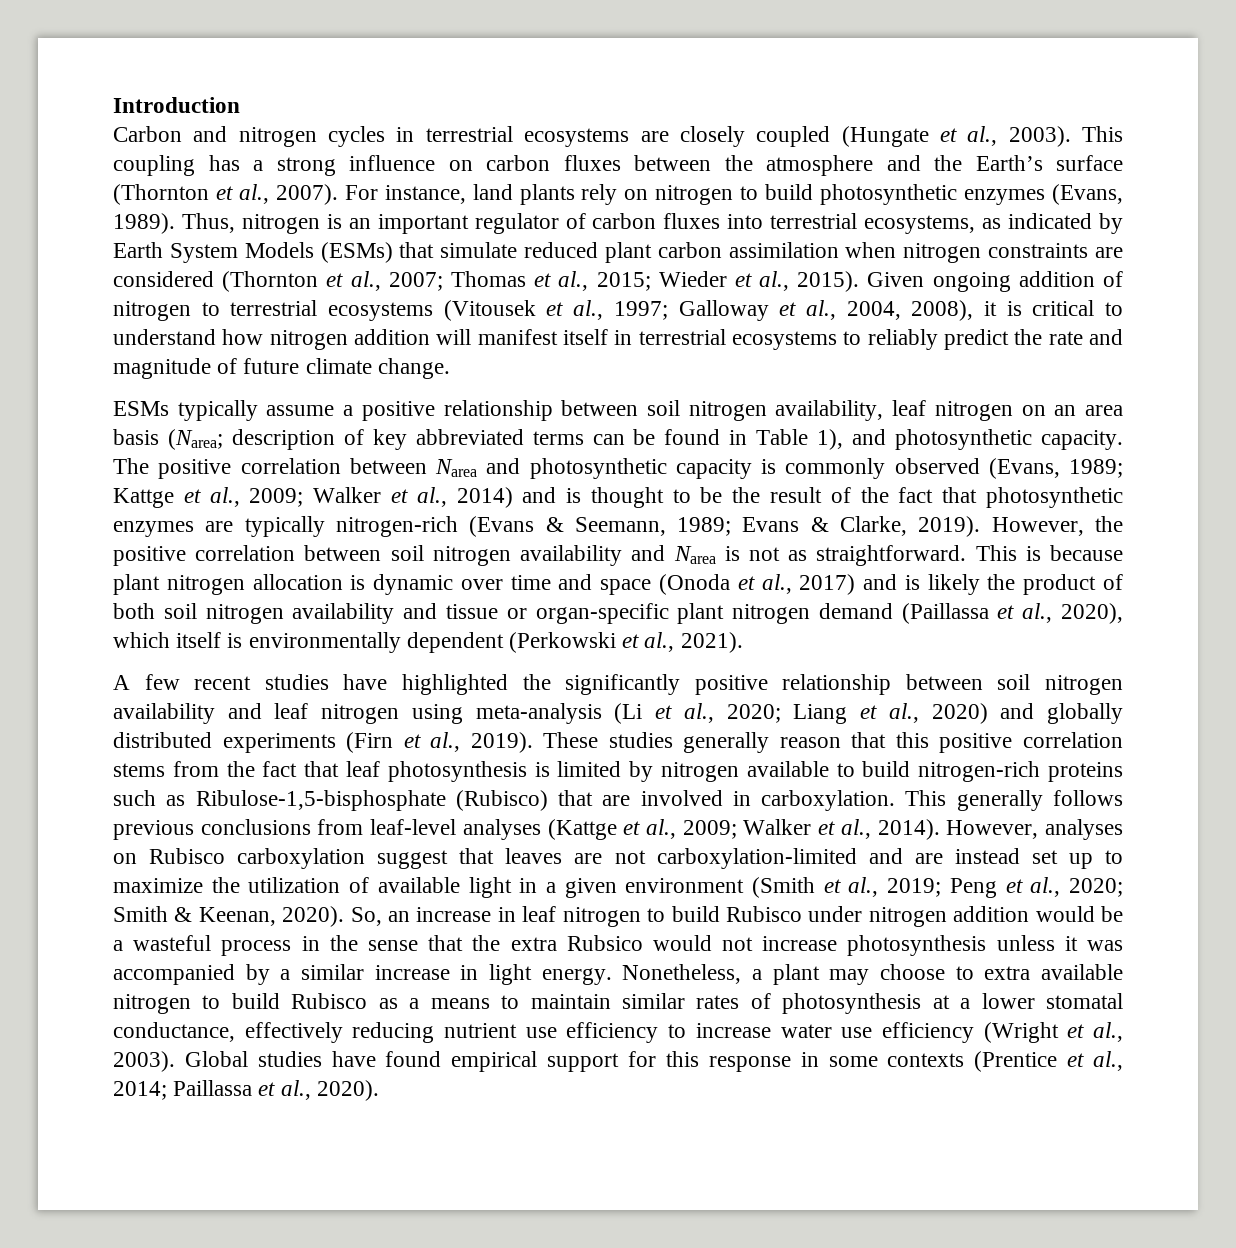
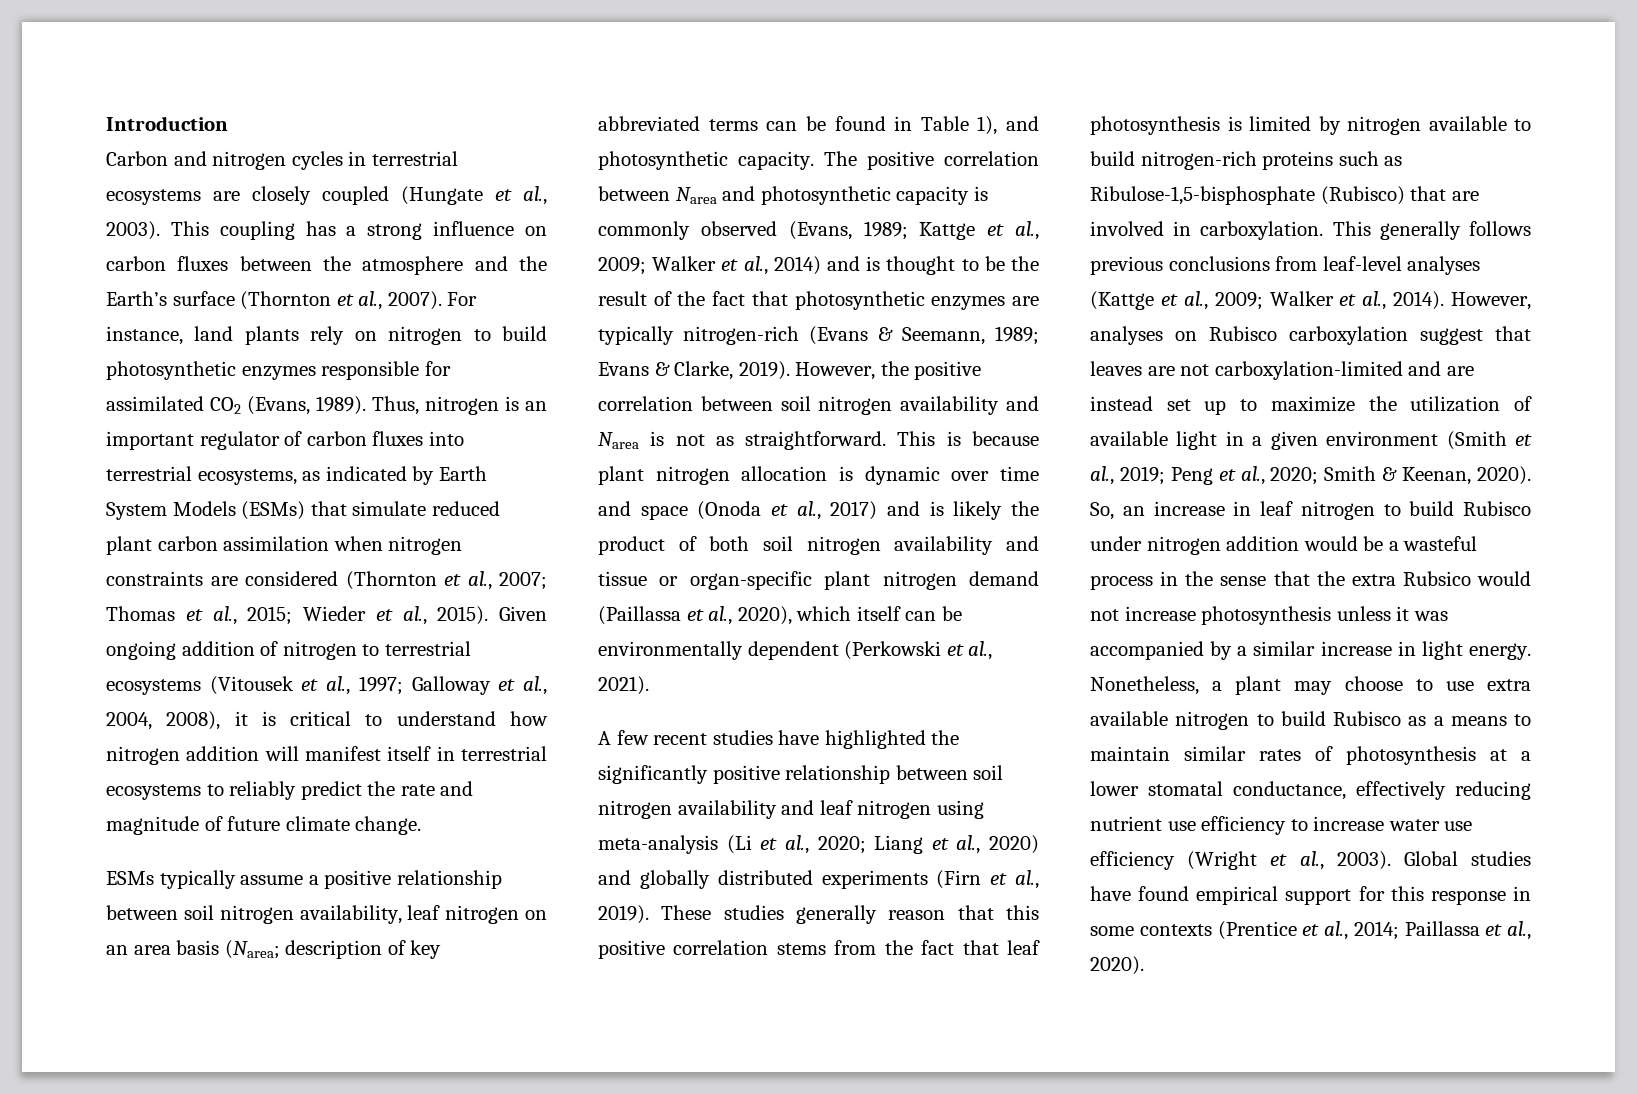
- For instance, land plants rely on nitrogen to build photosynthetic enzymes (Evans, 1989).
+ For instance, land plants rely on nitrogen to build photosynthetic enzymes responsible for assimilated CO2 (Evans, 1989).
- This is because plant nitrogen allocation is dynamic over time and space (Onoda et al., 2017) and is likely the product of both soil nitrogen availability and tissue or organ-specific plant nitrogen demand (Paillassa et al., 2020), which itself is environmentally dependent (Perkowski et al., 2021).
+ This is because plant nitrogen allocation is dynamic over time and space (Onoda et al., 2017) and is likely the product of both soil nitrogen availability and tissue or organ-specific plant nitrogen demand (Paillassa et al., 2020), which itself can be environmentally dependent (Perkowski et al., 2021).
- Nonetheless, a plant may choose to extra available nitrogen to build Rubisco as a means to maintain similar rates of photosynthesis at a lower stomatal conductance, effectively reducing nutrient use efficiency to increase water use efficiency (Wright et al., 2003).
+ Nonetheless, a plant may choose to use extra available nitrogen to build Rubisco as a means to maintain similar rates of photosynthesis at a lower stomatal conductance, effectively reducing nutrient use efficiency to increase water use efficiency (Wright et al., 2003).

